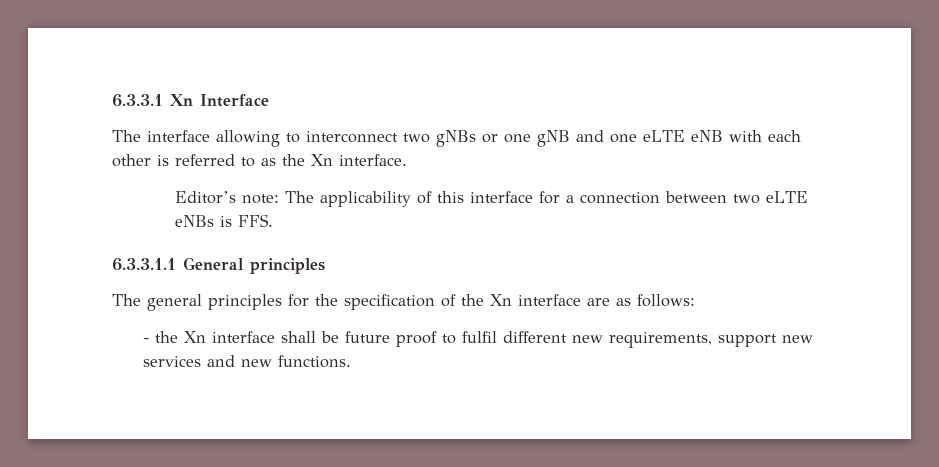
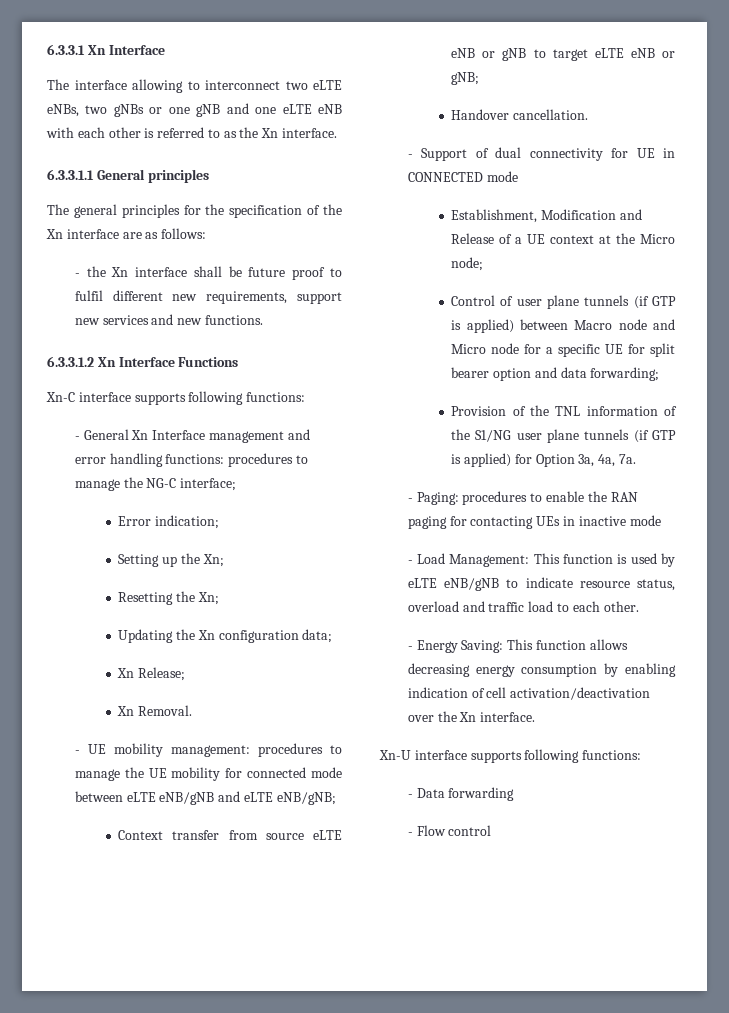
- The interface allowing to interconnect two gNBs or one gNB and one eLTE eNB with each other is referred to as the Xn interface.
+ The interface allowing to interconnect two eLTE eNBs, two gNBs or one gNB and one eLTE eNB with each other is referred to as the Xn interface.
- Editor’s note: The applicability of this interface for a connection between two eLTE eNBs is FFS.
+ 6.3.3.1.2 Xn Interface Functions
+ Xn-C interface supports following functions:
+ - General Xn Interface management and error handling functions: procedures to manage the NG-C interface;
+ Error indication;
+ Setting up the Xn;
+ Resetting the Xn;
+ Updating the Xn configuration data;
+ Xn Release;
+ Xn Removal.
+ - UE mobility management: procedures to manage the UE mobility for connected mode between eLTE eNB/gNB and eLTE eNB/gNB;
+ Context transfer from source eLTE eNB or gNB to target eLTE eNB or gNB;
+ Handover cancellation.
+ - Support of dual connectivity for UE in CONNECTED mode
+ Establishment, Modification and Release of a UE context at the Micro node;
+ Control of user plane tunnels (if GTP is applied) between Macro node and Micro node for a specific UE for split bearer option and data forwarding;
+ Provision of the TNL information of the S1/NG user plane tunnels (if GTP is applied) for Option 3a, 4a, 7a.
+ - Paging: procedures to enable the RAN paging for contacting UEs in inactive mode
+ - Load Management: This function is used by eLTE eNB/gNB to indicate resource status, overload and traffic load to each other.
+ - Energy Saving: This function allows decreasing energy consumption by enabling indication of cell activation/deactivation over the Xn interface.
+ Xn-U interface supports following functions:
+ - Data forwarding
+ - Flow control

